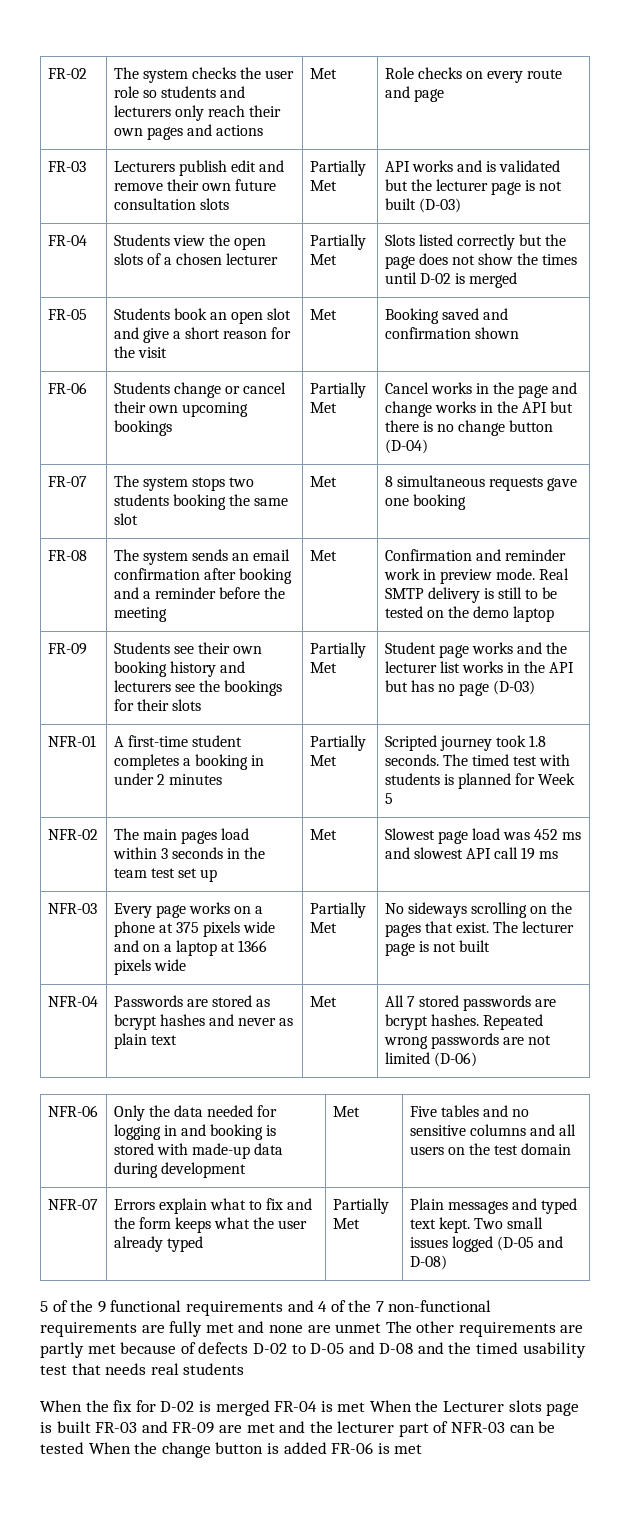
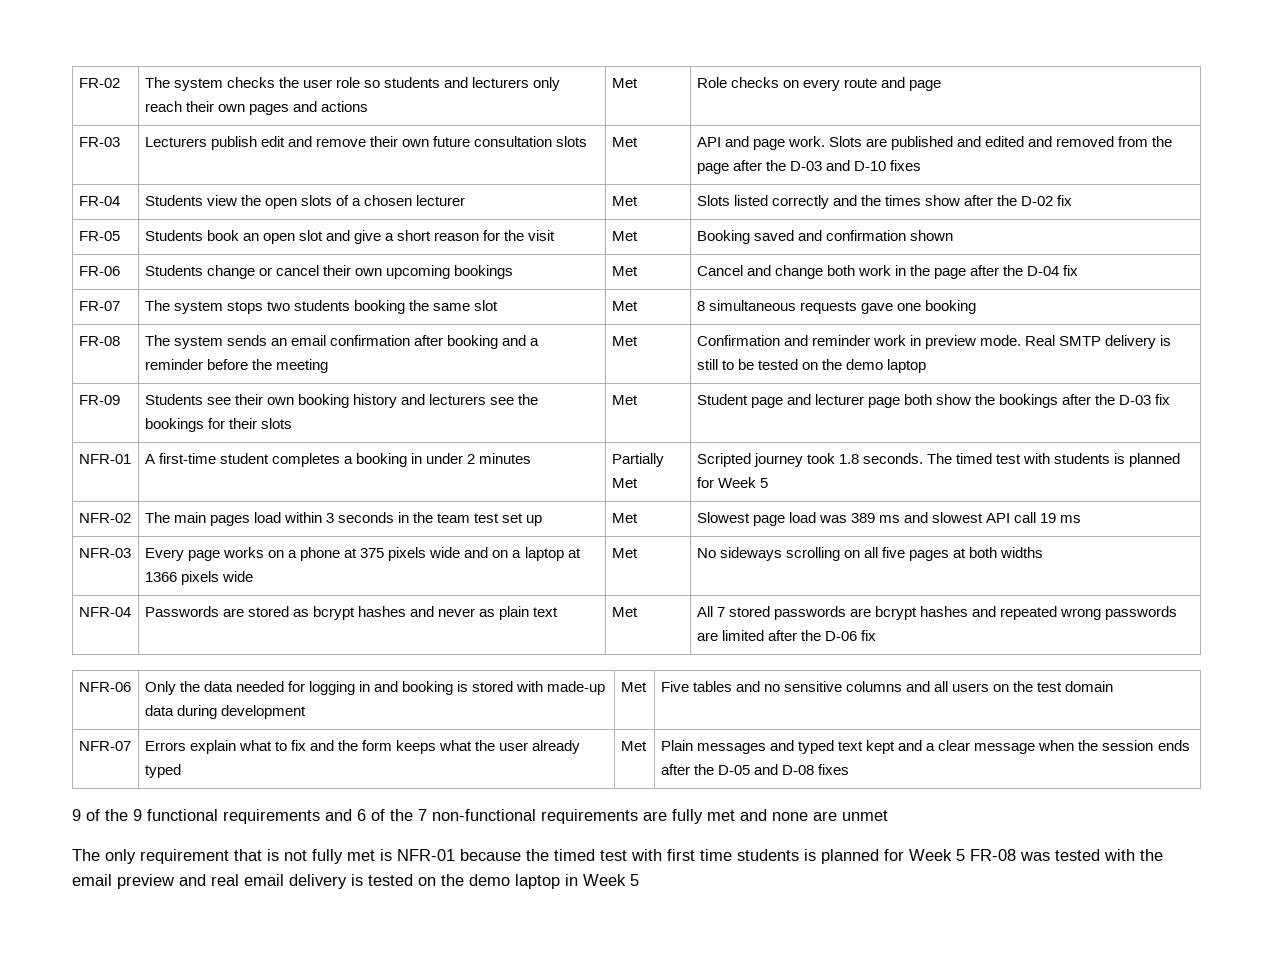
- FR-03 | Lecturers publish edit and remove their own future consultation slots | Partially Met | API works and is validated but the lecturer page is not built (D-03)
+ FR-03 | Lecturers publish edit and remove their own future consultation slots | Met | API and page work. Slots are published and edited and removed from the page after the D-03 and D-10 fixes
- FR-04 | Students view the open slots of a chosen lecturer | Partially Met | Slots listed correctly but the page does not show the times until D-02 is merged
+ FR-04 | Students view the open slots of a chosen lecturer | Met | Slots listed correctly and the times show after the D-02 fix
- FR-06 | Students change or cancel their own upcoming bookings | Partially Met | Cancel works in the page and change works in the API but there is no change button (D-04)
+ FR-06 | Students change or cancel their own upcoming bookings | Met | Cancel and change both work in the page after the D-04 fix
- FR-09 | Students see their own booking history and lecturers see the bookings for their slots | Partially Met | Student page works and the lecturer list works in the API but has no page (D-03)
+ FR-09 | Students see their own booking history and lecturers see the bookings for their slots | Met | Student page and lecturer page both show the bookings after the D-03 fix
- NFR-02 | The main pages load within 3 seconds in the team test set up | Met | Slowest page load was 452 ms and slowest API call 19 ms
+ NFR-02 | The main pages load within 3 seconds in the team test set up | Met | Slowest page load was 389 ms and slowest API call 19 ms
- NFR-03 | Every page works on a phone at 375 pixels wide and on a laptop at 1366 pixels wide | Partially Met | No sideways scrolling on the pages that exist. The lecturer page is not built
+ NFR-03 | Every page works on a phone at 375 pixels wide and on a laptop at 1366 pixels wide | Met | No sideways scrolling on all five pages at both widths
- NFR-04 | Passwords are stored as bcrypt hashes and never as plain text | Met | All 7 stored passwords are bcrypt hashes. Repeated wrong passwords are not limited (D-06)
+ NFR-04 | Passwords are stored as bcrypt hashes and never as plain text | Met | All 7 stored passwords are bcrypt hashes and repeated wrong passwords are limited after the D-06 fix
- NFR-07 | Errors explain what to fix and the form keeps what the user already typed | Partially Met | Plain messages and typed text kept. Two small issues logged (D-05 and D-08)
- 5 of the 9 functional requirements and 4 of the 7 non-functional requirements are fully met and none are unmet The other requirements are partly met because of defects D-02 to D-05 and D-08 and the timed usability test that needs real students
- When the fix for D-02 is merged FR-04 is met When the Lecturer slots page is built FR-03 and FR-09 are met and the lecturer part of NFR-03 can be tested When the change button is added FR-06 is met
+ NFR-07 | Errors explain what to fix and the form keeps what the user already typed | Met | Plain messages and typed text kept and a clear message when the session ends after the D-05 and D-08 fixes
+ 9 of the 9 functional requirements and 6 of the 7 non-functional requirements are fully met and none are unmet
+ The only requirement that is not fully met is NFR-01 because the timed test with first time students is planned for Week 5 FR-08 was tested with the email preview and real email delivery is tested on the demo laptop in Week 5

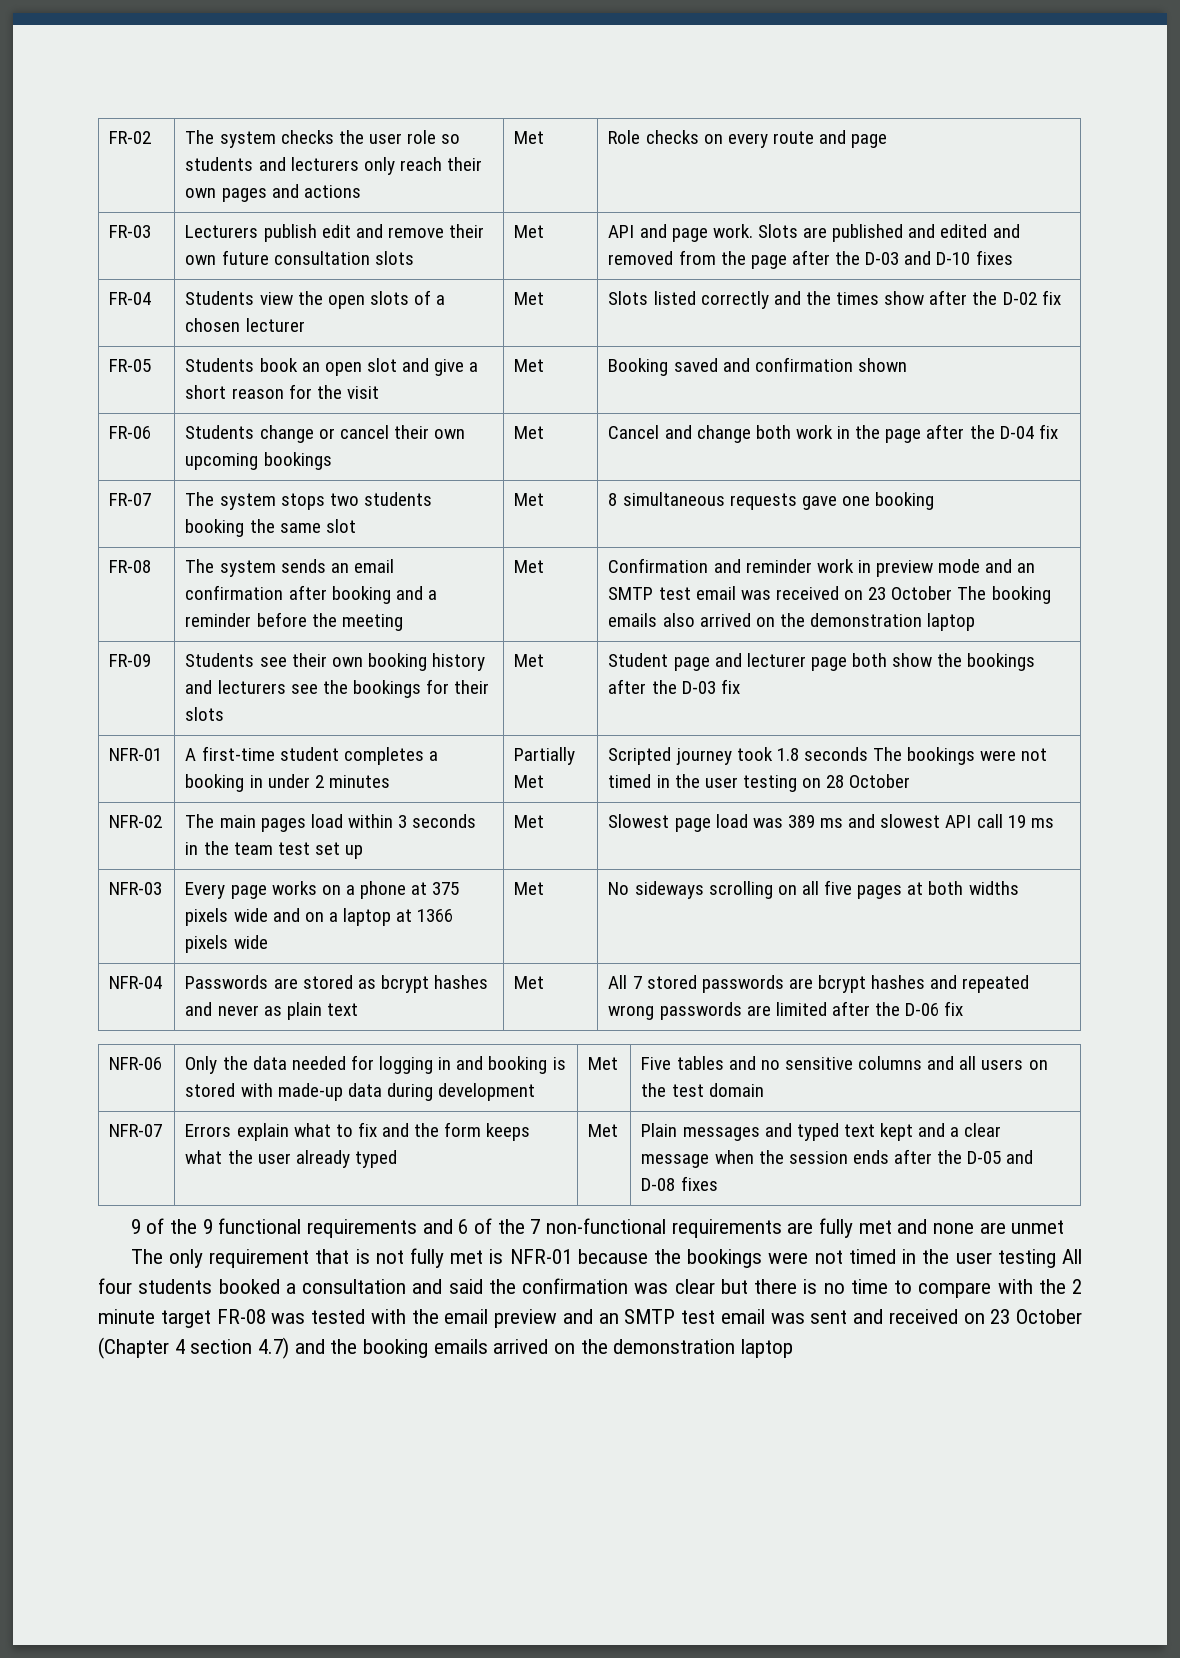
- Confirmation and reminder work in preview mode. Real SMTP delivery is still to be tested on the demo laptop
+ Confirmation and reminder work in preview mode and an SMTP test email was received on 23 October The booking emails also arrived on the demonstration laptop
- NFR-01 | A first-time student completes a booking in under 2 minutes | Partially Met | Scripted journey took 1.8 seconds. The timed test with students is planned for Week 5
+ NFR-01 | A first-time student completes a booking in under 2 minutes | Partially Met | Scripted journey took 1.8 seconds The bookings were not timed in the user testing on 28 October
- The only requirement that is not fully met is NFR-01 because the timed test with first time students is planned for Week 5 FR-08 was tested with the email preview and real email delivery is tested on the demo laptop in Week 5
+ The only requirement that is not fully met is NFR-01 because the bookings were not timed in the user testing All four students booked a consultation and said the confirmation was clear but there is no time to compare with the 2 minute target FR-08 was tested with the email preview and an SMTP test email was sent and received on 23 October (Chapter 4 section 4.7) and the booking emails arrived on the demonstration laptop

